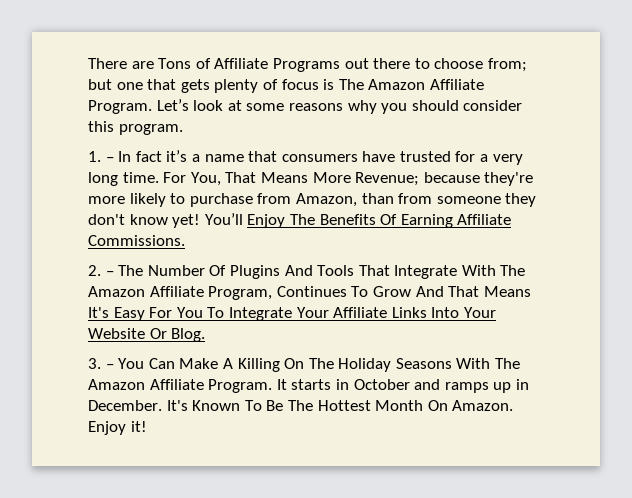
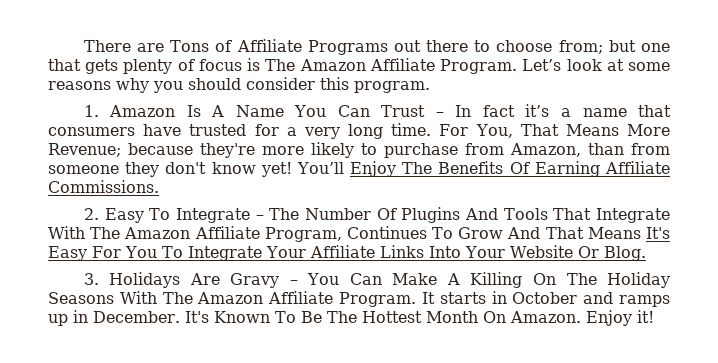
- 1. – In fact it’s a name that consumers have trusted for a very long time.
+ 1. Amazon Is A Name You Can Trust – In fact it’s a name that consumers have trusted for a very long time.
- 2. – The Number Of Plugins And Tools That Integrate With The Amazon Affiliate Program, Continues To Grow And That Means It's Easy For You To Integrate Your Affiliate Links Into Your Website Or Blog.
+ 2. Easy To Integrate – The Number Of Plugins And Tools That Integrate With The Amazon Affiliate Program, Continues To Grow And That Means It's Easy For You To Integrate Your Affiliate Links Into Your Website Or Blog.
- 3. – You Can Make A Killing On The Holiday Seasons With The Amazon Affiliate Program.
+ 3. Holidays Are Gravy – You Can Make A Killing On The Holiday Seasons With The Amazon Affiliate Program.

